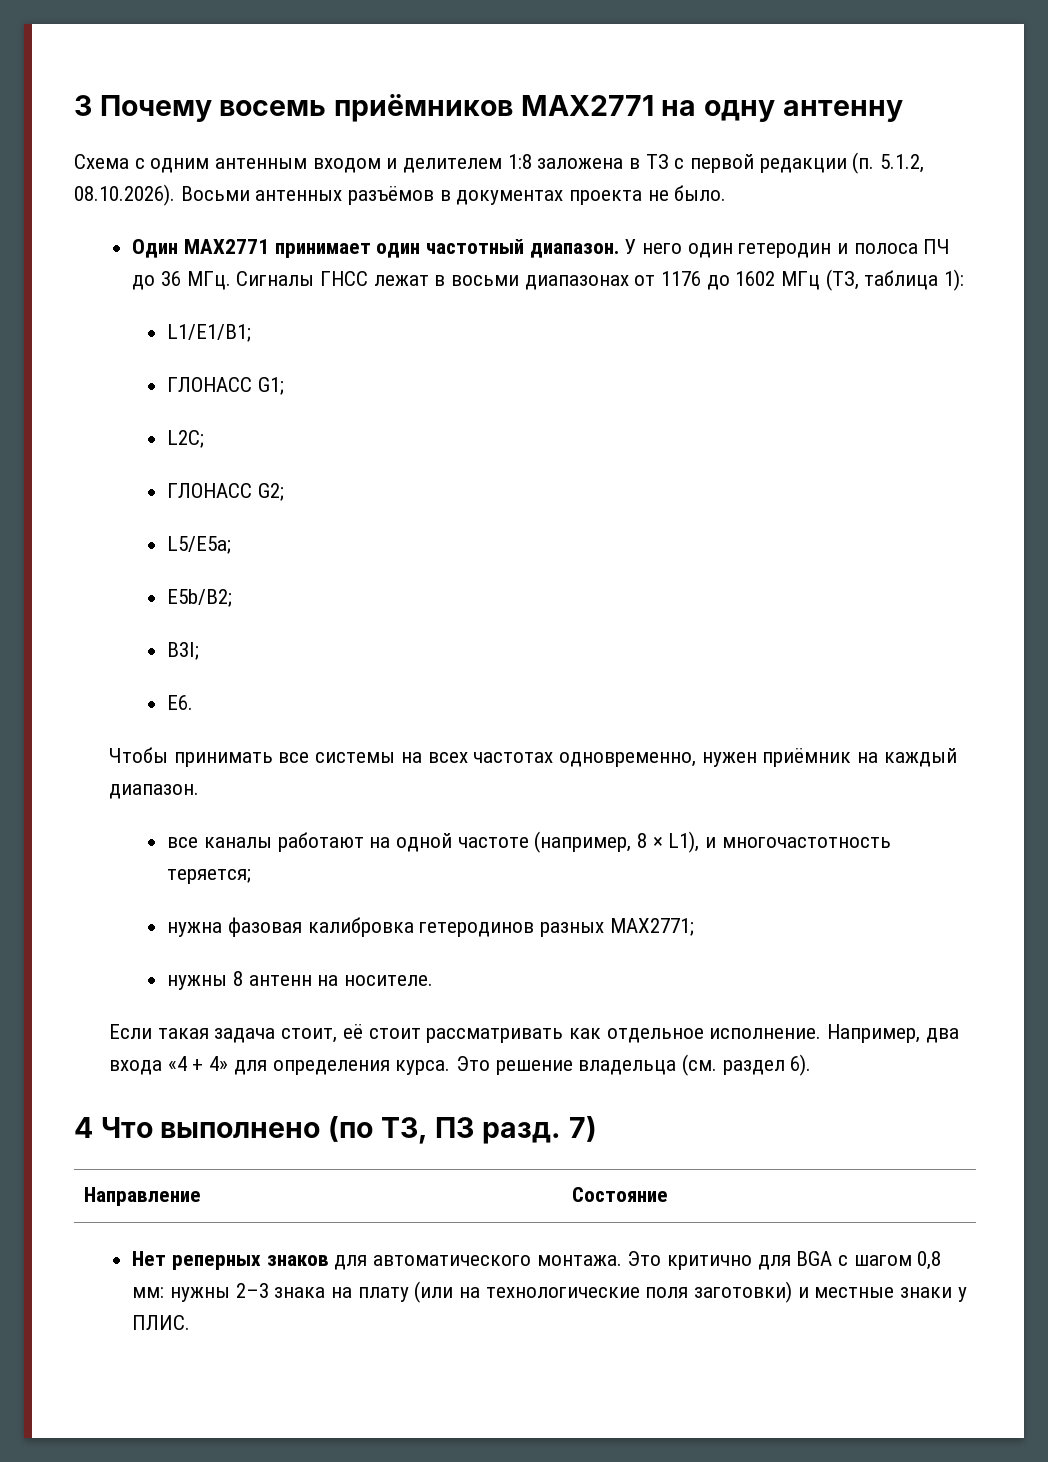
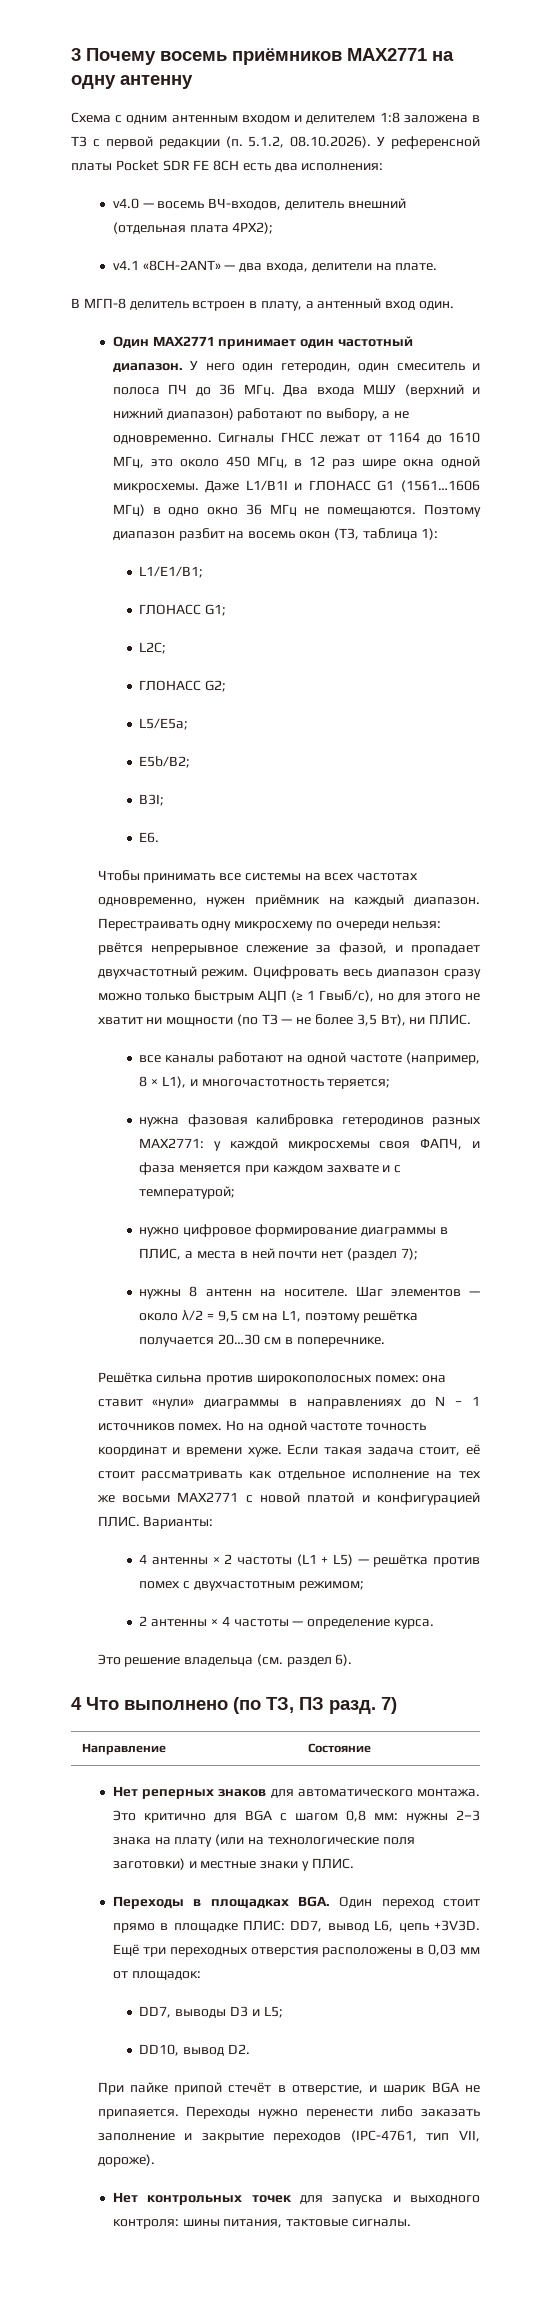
- Схема с одним антенным входом и делителем 1:8 заложена в ТЗ с первой редакции (п. 5.1.2, 08.10.2026). Восьми антенных разъёмов в документах проекта не было.
+ Схема с одним антенным входом и делителем 1:8 заложена в ТЗ с первой редакции (п. 5.1.2, 08.10.2026). У референсной платы Pocket SDR FE 8CH есть два исполнения:
+ v4.0 — восемь ВЧ-входов, делитель внешний (отдельная плата 4PX2);
+ v4.1 «8CH-2ANT» — два входа, делители на плате.
+ В МГП-8 делитель встроен в плату, а антенный вход один.
- У него один гетеродин и полоса ПЧ до 36 МГц. Сигналы ГНСС лежат в восьми диапазонах от 1176 до 1602 МГц (ТЗ, таблица 1):
+ У него один гетеродин, один смеситель и полоса ПЧ до 36 МГц. Два входа МШУ (верхний и нижний диапазон) работают по выбору, а не одновременно. Сигналы ГНСС лежат от 1164 до 1610 МГц, это около 450 МГц, в 12 раз шире окна одной микросхемы. Даже L1/B1I и ГЛОНАСС G1 (1561…1606 МГц) в одно окно 36 МГц не помещаются. Поэтому диапазон разбит на восемь окон (ТЗ, таблица 1):
+ Перестраивать одну микросхему по очереди нельзя: рвётся непрерывное слежение за фазой, и пропадает двухчастотный режим. Оцифровать весь диапазон сразу можно только быстрым АЦП (≥ 1 Гвыб/с), но для этого не хватит ни мощности (по ТЗ — не более 3,5 Вт), ни ПЛИС.
- нужна фазовая калибровка гетеродинов разных MAX2771;
+ нужна фазовая калибровка гетеродинов разных MAX2771: у каждой микросхемы своя ФАПЧ, и фаза меняется при каждом захвате и с температурой;
+ нужно цифровое формирование диаграммы в ПЛИС, а места в ней почти нет (раздел 7);
- нужны 8 антенн на носителе.
- Если такая задача стоит, её стоит рассматривать как отдельное исполнение. Например, два входа «4 + 4» для определения курса. Это решение владельца (см. раздел 6).
+ нужны 8 антенн на носителе. Шаг элементов — около λ/2 = 9,5 см на L1, поэтому решётка получается 20…30 см в поперечнике.
+ Решётка сильна против широкополосных помех: она ставит «нули» диаграммы в направлениях до N − 1 источников помех. Но на одной частоте точность координат и времени хуже. Если такая задача стоит, её стоит рассматривать как отдельное исполнение на тех же восьми MAX2771 с новой платой и конфигурацией ПЛИС. Варианты:
+ 4 антенны × 2 частоты (L1 + L5) — решётка против помех с двухчастотным режимом;
+ 2 антенны × 4 частоты — определение курса.
+ Это решение владельца (см. раздел 6).
+ Переходы в площадках BGA. Один переход стоит прямо в площадке ПЛИС: DD7, вывод L6, цепь +3V3D. Ещё три переходных отверстия расположены в 0,03 мм от площадок:
+ DD7, выводы D3 и L5;
+ DD10, вывод D2.
+ При пайке припой стечёт в отверстие, и шарик BGA не припаяется. Переходы нужно перенести либо заказать заполнение и закрытие переходов (IPC-4761, тип VII, дороже).
+ Нет контрольных точек для запуска и выходного контроля: шины питания, тактовые сигналы.

